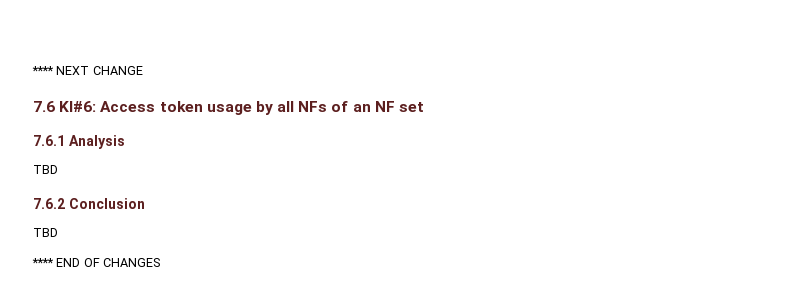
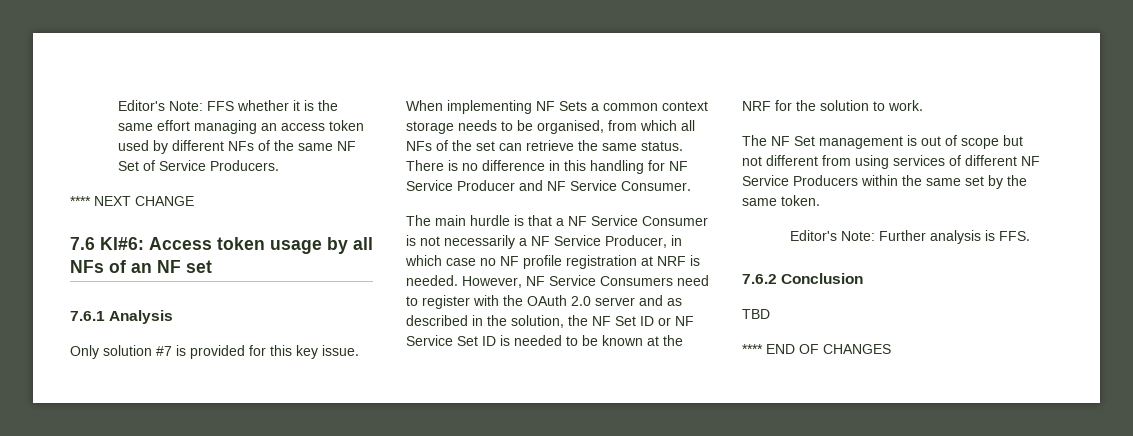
+ Editor's Note: FFS whether it is the same effort managing an access token used by different NFs of the same NF Set of Service Producers.
  7.6.1 Analysis
- TBD
+ Only solution #7 is provided for this key issue. When implementing NF Sets a common context storage needs to be organised, from which all NFs of the set can retrieve the same status. There is no difference in this handling for NF Service Producer and NF Service Consumer.
+ The main hurdle is that a NF Service Consumer is not necessarily a NF Service Producer, in which case no NF profile registration at NRF is needed. However, NF Service Consumers need to register with the OAuth 2.0 server and as described in the solution, the NF Set ID or NF Service Set ID is needed to be known at the NRF for the solution to work.
+ The NF Set management is out of scope but not different from using services of different NF Service Producers within the same set by the same token.
+ Editor's Note: Further analysis is FFS.

